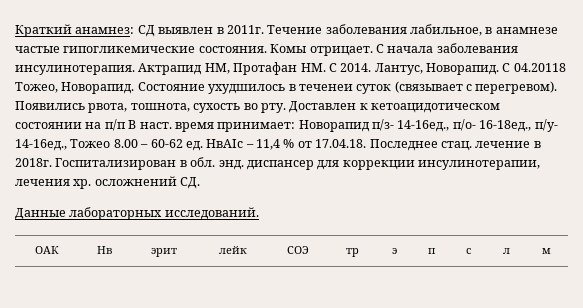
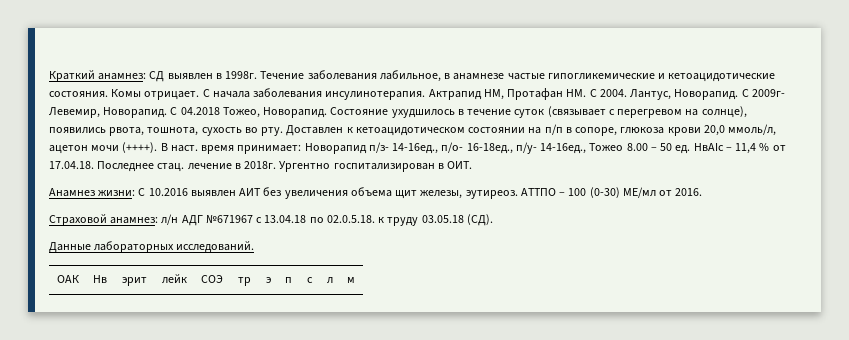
- Краткий анамнез: СД выявлен в 2011г.
+ Краткий анамнез: СД выявлен в 1998г.
- Течение заболевания лабильное, в анамнезе частые гипогликемические состояния.
+ Течение заболевания лабильное, в анамнезе частые гипогликемические и кетоацидотические состояния.
- Актрапид НМ, Протафан НМ. С 2014.
+ Актрапид НМ, Протафан НМ. С 2004.
- С 04.20118 Тожео, Новорапид.
+ С 2009г- Левемир, Новорапид. С 04.2018 Тожео, Новорапид.
- Состояние ухудшилось в теченеи суток (связывает с перегревом). Появились рвота, тошнота, сухость во рту.
+ Состояние ухудшилось в течение суток (связывает с перегревом на солнце), появились рвота, тошнота, сухость во рту.
- Доставлен к кетоацидотическом состоянии на п/п В наст. время принимает: Новорапид п/з- 14-16ед., п/о- 16-18ед., п/у- 14-16ед., Тожео 8.00 – 60-62 ед.
+ Доставлен к кетоацидотическом состоянии на п/п в сопоре, глюкоза крови 20,0 ммоль/л, ацетон мочи (++++). В наст. время принимает: Новорапид п/з- 14-16ед., п/о- 16-18ед., п/у- 14-16ед., Тожео 8.00 – 50 ед.
- Госпитализирован в обл. энд. диспансер для коррекции инсулинотерапии, лечения хр. осложнений СД.
+ Ургентно госпитализирован в ОИТ.
+ Анамнез жизни: С 10.2016 выявлен АИТ без увеличения объема щит железы, эутиреоз. АТТПО – 100 (0-30) МЕ/мл от 2016.
+ Страховой анамнез: л/н АДГ №671967 с 13.04.18 по 02.0.5.18. к труду 03.05.18 (СД).

